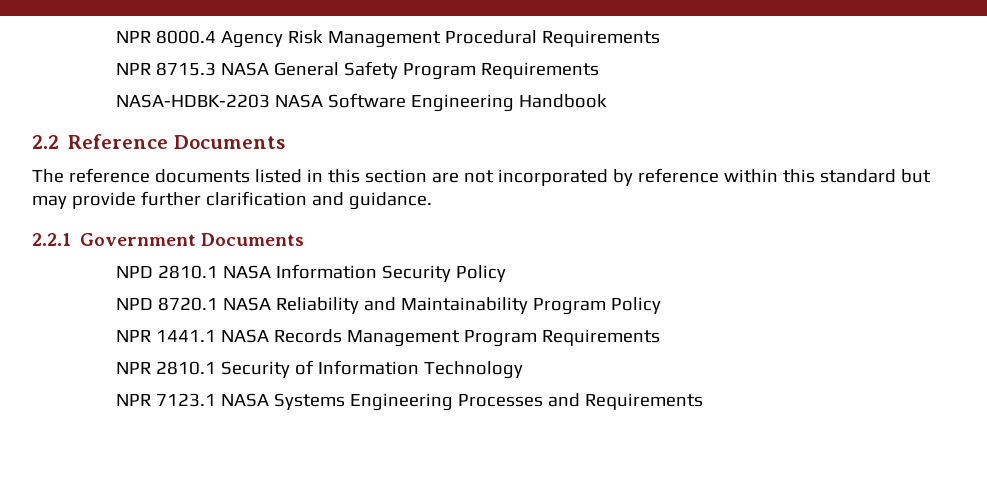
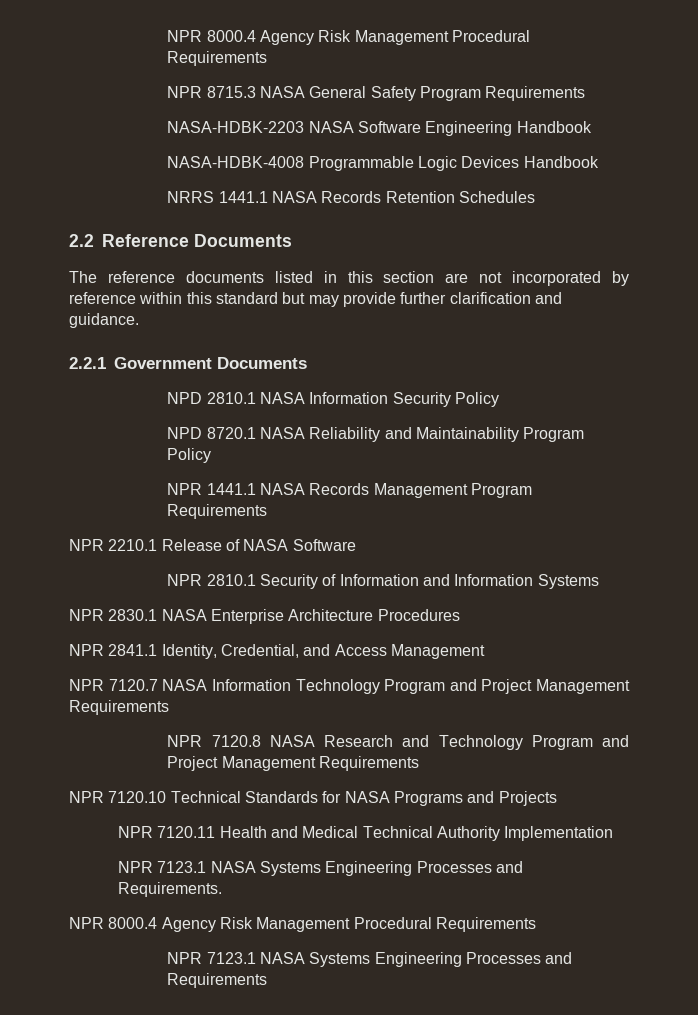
+ NASA-HDBK-4008 Programmable Logic Devices Handbook
+ NRRS 1441.1 NASA Records Retention Schedules
+ NPR 2210.1 Release of NASA Software
- NPR 2810.1 Security of Information Technology
+ NPR 2810.1 Security of Information and Information Systems
+ NPR 2830.1 NASA Enterprise Architecture Procedures
+ NPR 2841.1 Identity, Credential, and Access Management
+ NPR 7120.7 NASA Information Technology Program and Project Management Requirements
+ NPR 7120.8 NASA Research and Technology Program and Project Management Requirements
+ NPR 7120.10 Technical Standards for NASA Programs and Projects
+ NPR 7120.11 Health and Medical Technical Authority Implementation
+ NPR 7123.1 NASA Systems Engineering Processes and Requirements.
+ NPR 8000.4 Agency Risk Management Procedural Requirements

